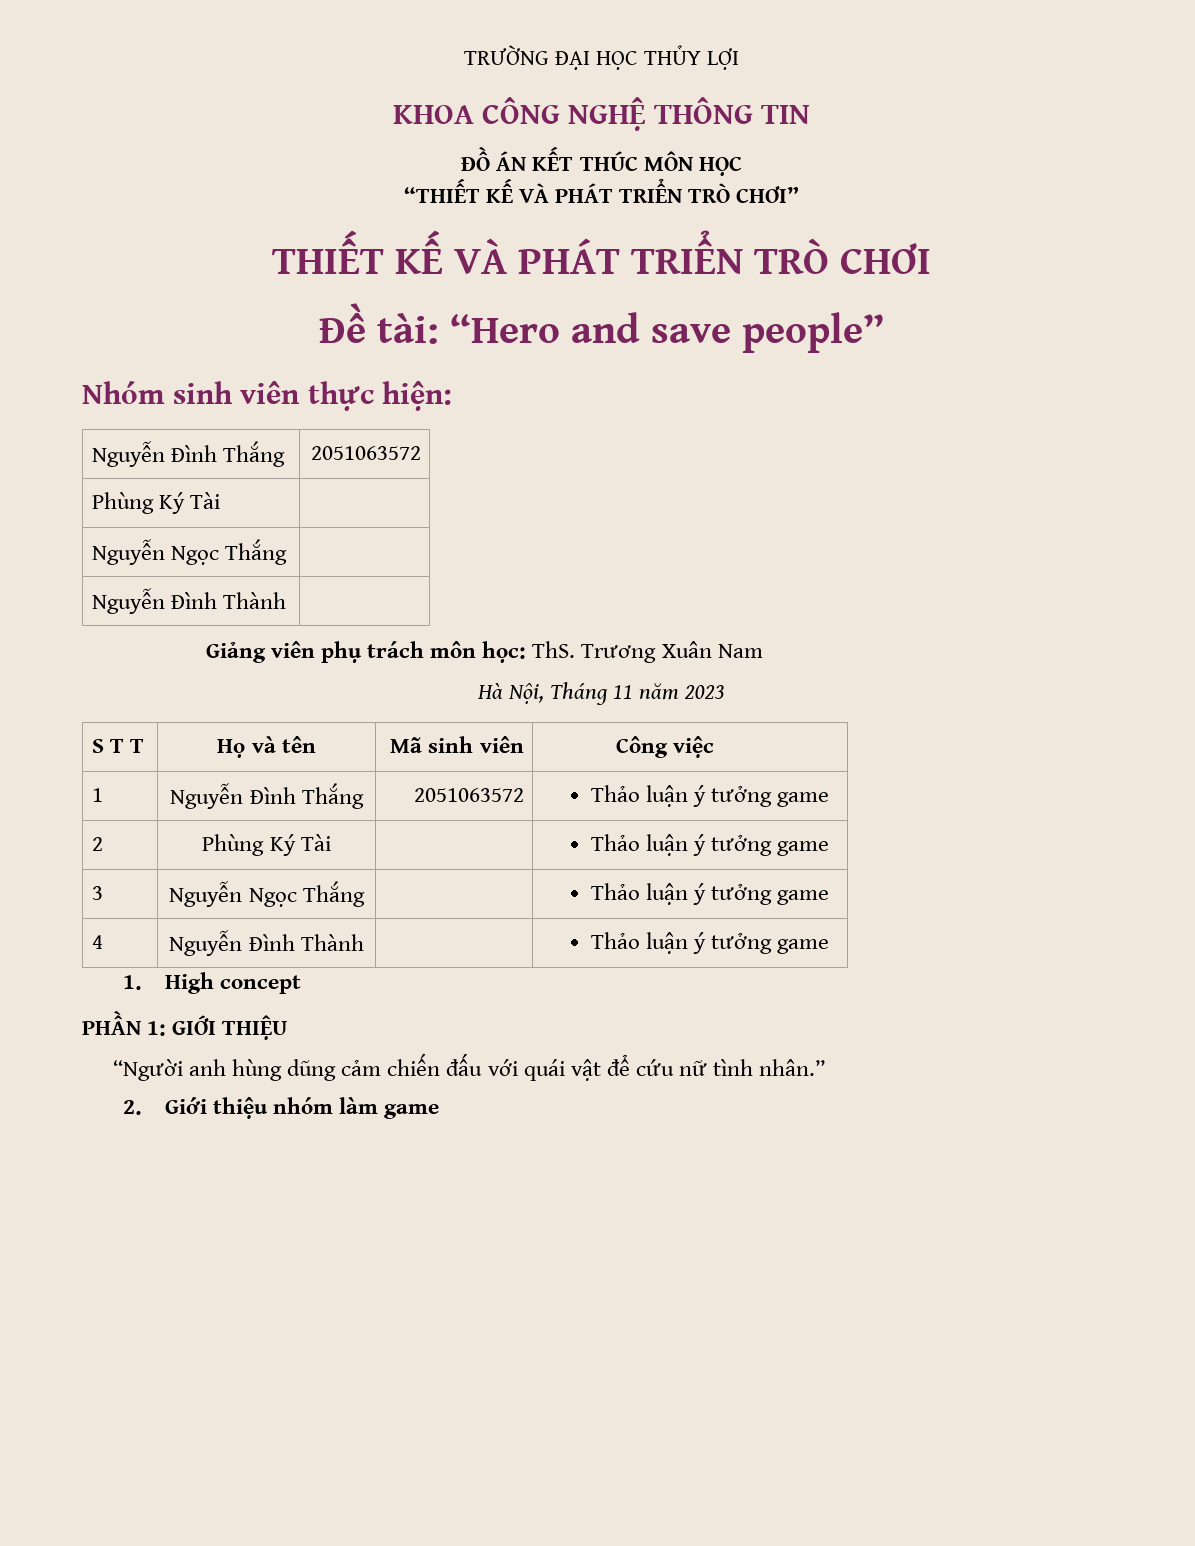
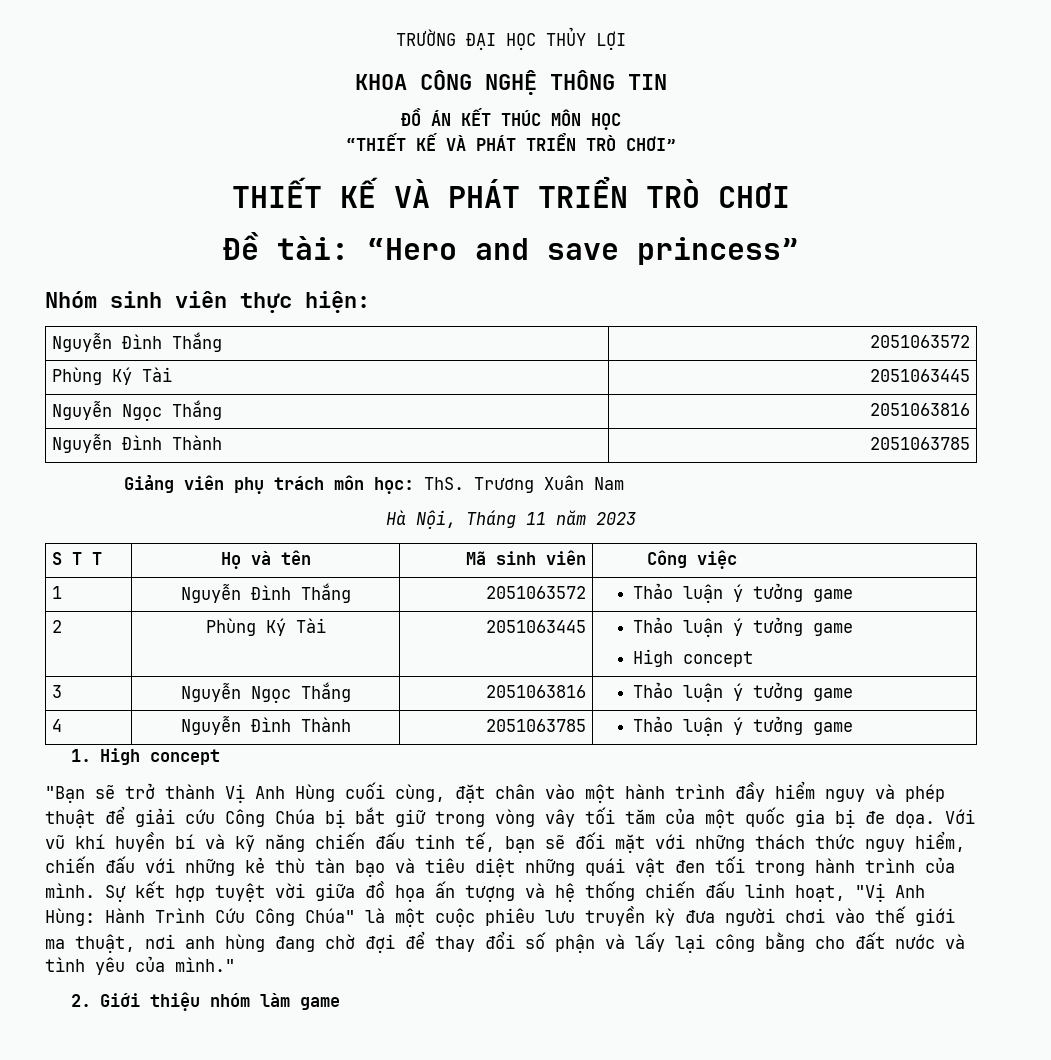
- Đề tài: “Hero and save people”
+ Đề tài: “Hero and save princess”
  Nhóm sinh viên thực hiện:
  Nguyễn Đình Thắng | 2051063572
- Phùng Ký Tài |
- Nguyễn Ngọc Thắng |
- Nguyễn Đình Thành |
+ Phùng Ký Tài | 2051063445
+ Nguyễn Ngọc Thắng | 2051063816
+ Nguyễn Đình Thành | 2051063785
- 2 | Phùng Ký Tài | | Thảo luận ý tưởng game
+ 2 | Phùng Ký Tài | 2051063445 | Thảo luận ý tưởng game
+ High concept
- 3 | Nguyễn Ngọc Thắng | | Thảo luận ý tưởng game
+ 3 | Nguyễn Ngọc Thắng | 2051063816 | Thảo luận ý tưởng game
- 4 | Nguyễn Đình Thành | | Thảo luận ý tưởng game
+ 4 | Nguyễn Đình Thành | 2051063785 | Thảo luận ý tưởng game
- PHẦN 1: GIỚI THIỆU
- “Người anh hùng dũng cảm chiến đấu với quái vật để cứu nữ tình nhân.”
+ "Bạn sẽ trở thành Vị Anh Hùng cuối cùng, đặt chân vào một hành trình đầy hiểm nguy và phép thuật để giải cứu Công Chúa bị bắt giữ trong vòng vây tối tăm của một quốc gia bị đe dọa. Với vũ khí huyền bí và kỹ năng chiến đấu tinh tế, bạn sẽ đối mặt với những thách thức nguy hiểm, chiến đấu với những kẻ thù tàn bạo và tiêu diệt những quái vật đen tối trong hành trình của mình. Sự kết hợp tuyệt vời giữa đồ họa ấn tượng và hệ thống chiến đấu linh hoạt, "Vị Anh Hùng: Hành Trình Cứu Công Chúa" là một cuộc phiêu lưu truyền kỳ đưa người chơi vào thế giới ma thuật, nơi anh hùng đang chờ đợi để thay đổi số phận và lấy lại công bằng cho đất nước và tình yêu của mình."

